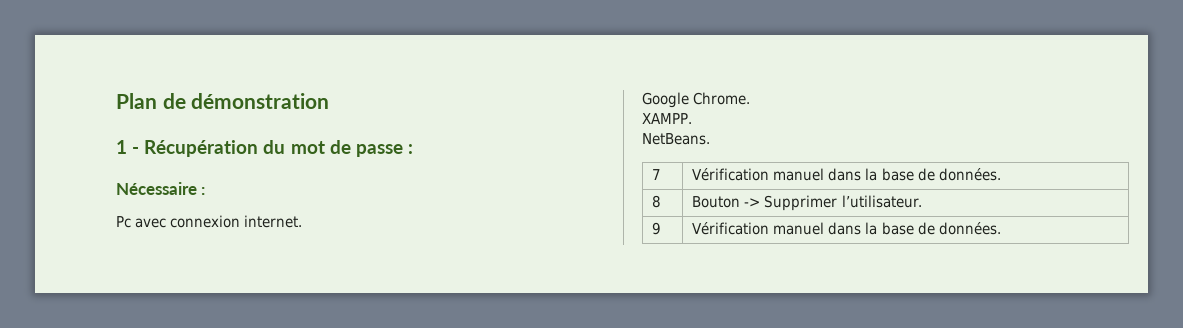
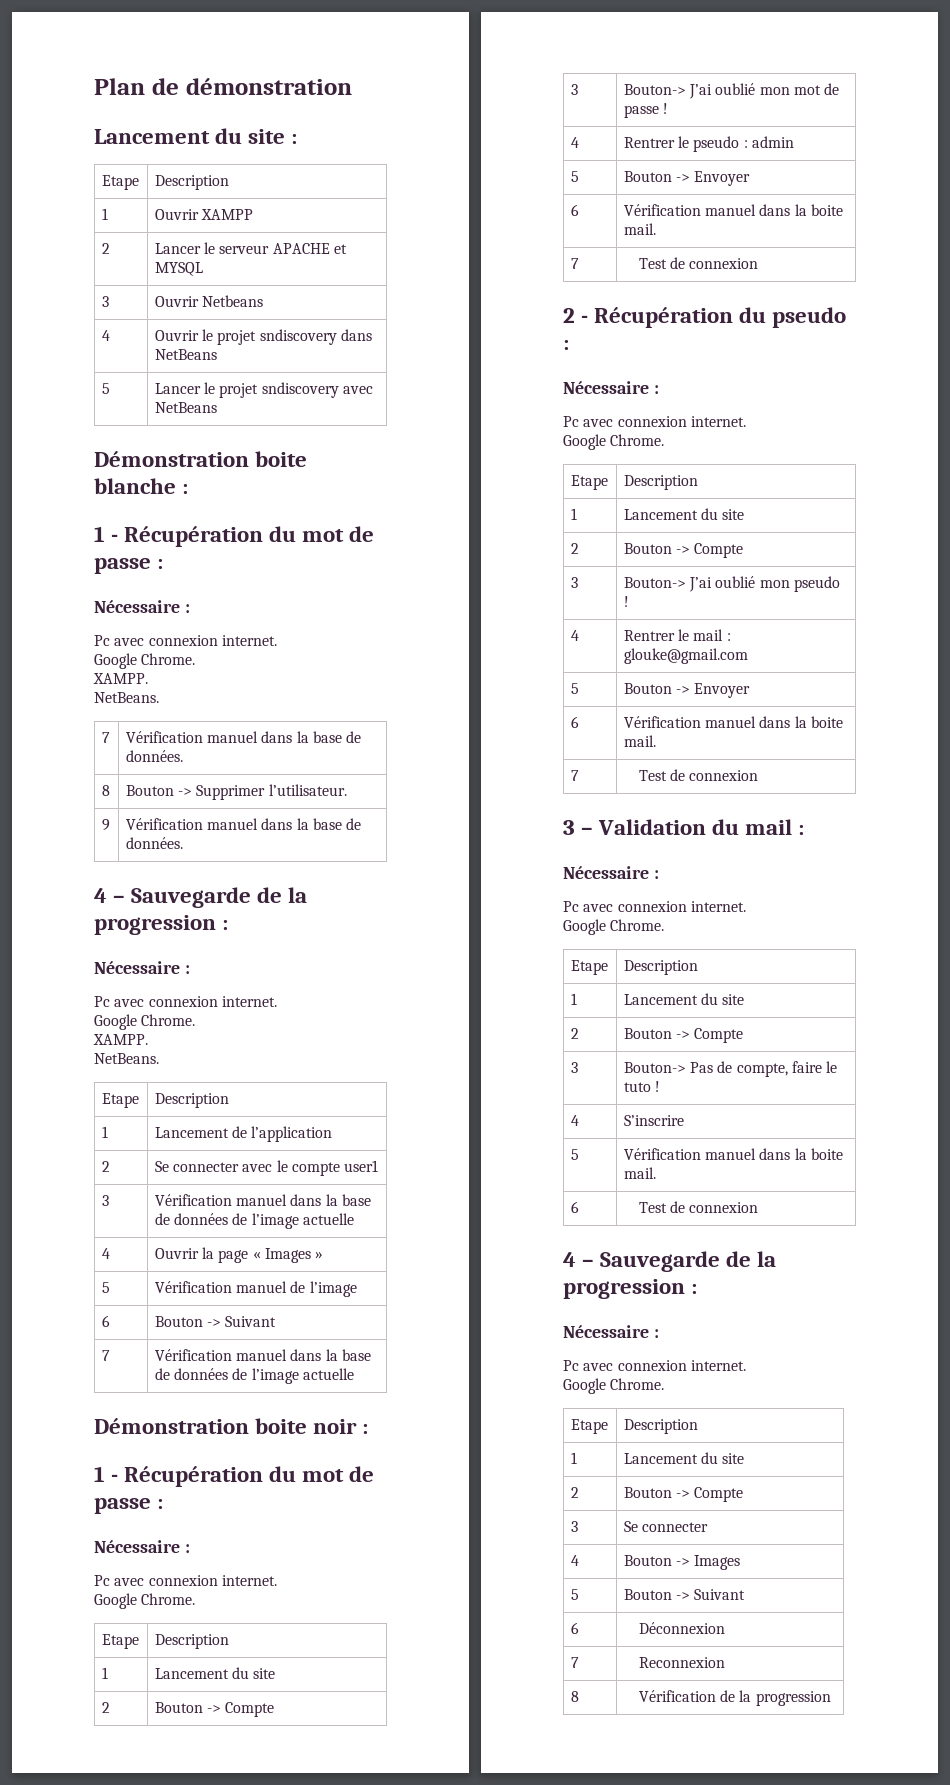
+ Lancement du site :
+ Etape | Description
+ 1 | Ouvrir XAMPP
+ 2 | Lancer le serveur APACHE et MYSQL
+ 3 | Ouvrir Netbeans
+ 4 | Ouvrir le projet sndiscovery dans NetBeans
+ 5 | Lancer le projet sndiscovery avec NetBeans
+ Démonstration boite blanche :
  9 | Vérification manuel dans la base de données.
+ 4 – Sauvegarde de la progression :
+ Nécessaire :
+ Pc avec connexion internet.
+ Google Chrome.
+ XAMPP.
+ NetBeans.
+ Etape | Description
+ 1 | Lancement de l’application
+ 2 | Se connecter avec le compte user1
+ 3 | Vérification manuel dans la base de données de l’image actuelle
+ 4 | Ouvrir la page « Images »
+ 5 | Vérification manuel de l’image
+ 6 | Bouton -> Suivant
+ 7 | Vérification manuel dans la base de données de l’image actuelle
+ Démonstration boite noir :
+ 1 - Récupération du mot de passe :
+ Nécessaire :
+ Pc avec connexion internet.
+ Google Chrome.
+ Etape | Description
+ 1 | Lancement du site
+ 2 | Bouton -> Compte
+ 3 | Bouton-> J’ai oublié mon mot de passe !
+ 4 | Rentrer le pseudo : admin
+ 5 | Bouton -> Envoyer
+ 6 | Vérification manuel dans la boite mail.
+ 7 | Test de connexion
+ 2 - Récupération du pseudo :
+ Nécessaire :
+ Pc avec connexion internet.
+ Google Chrome.
+ Etape | Description
+ 1 | Lancement du site
+ 2 | Bouton -> Compte
+ 3 | Bouton-> J’ai oublié mon pseudo !
+ 4 | Rentrer le mail : glouke@gmail.com
+ 5 | Bouton -> Envoyer
+ 6 | Vérification manuel dans la boite mail.
+ 7 | Test de connexion
+ 3 – Validation du mail :
+ Nécessaire :
+ Pc avec connexion internet.
+ Google Chrome.
+ Etape | Description
+ 1 | Lancement du site
+ 2 | Bouton -> Compte
+ 3 | Bouton-> Pas de compte, faire le tuto !
+ 4 | S’inscrire
+ 5 | Vérification manuel dans la boite mail.
+ 6 | Test de connexion
+ 4 – Sauvegarde de la progression :
+ Nécessaire :
+ Pc avec connexion internet.
+ Google Chrome.
+ Etape | Description
+ 1 | Lancement du site
+ 2 | Bouton -> Compte
+ 3 | Se connecter
+ 4 | Bouton -> Images
+ 5 | Bouton -> Suivant
+ 6 | Déconnexion
+ 7 | Reconnexion
+ 8 | Vérification de la progression

